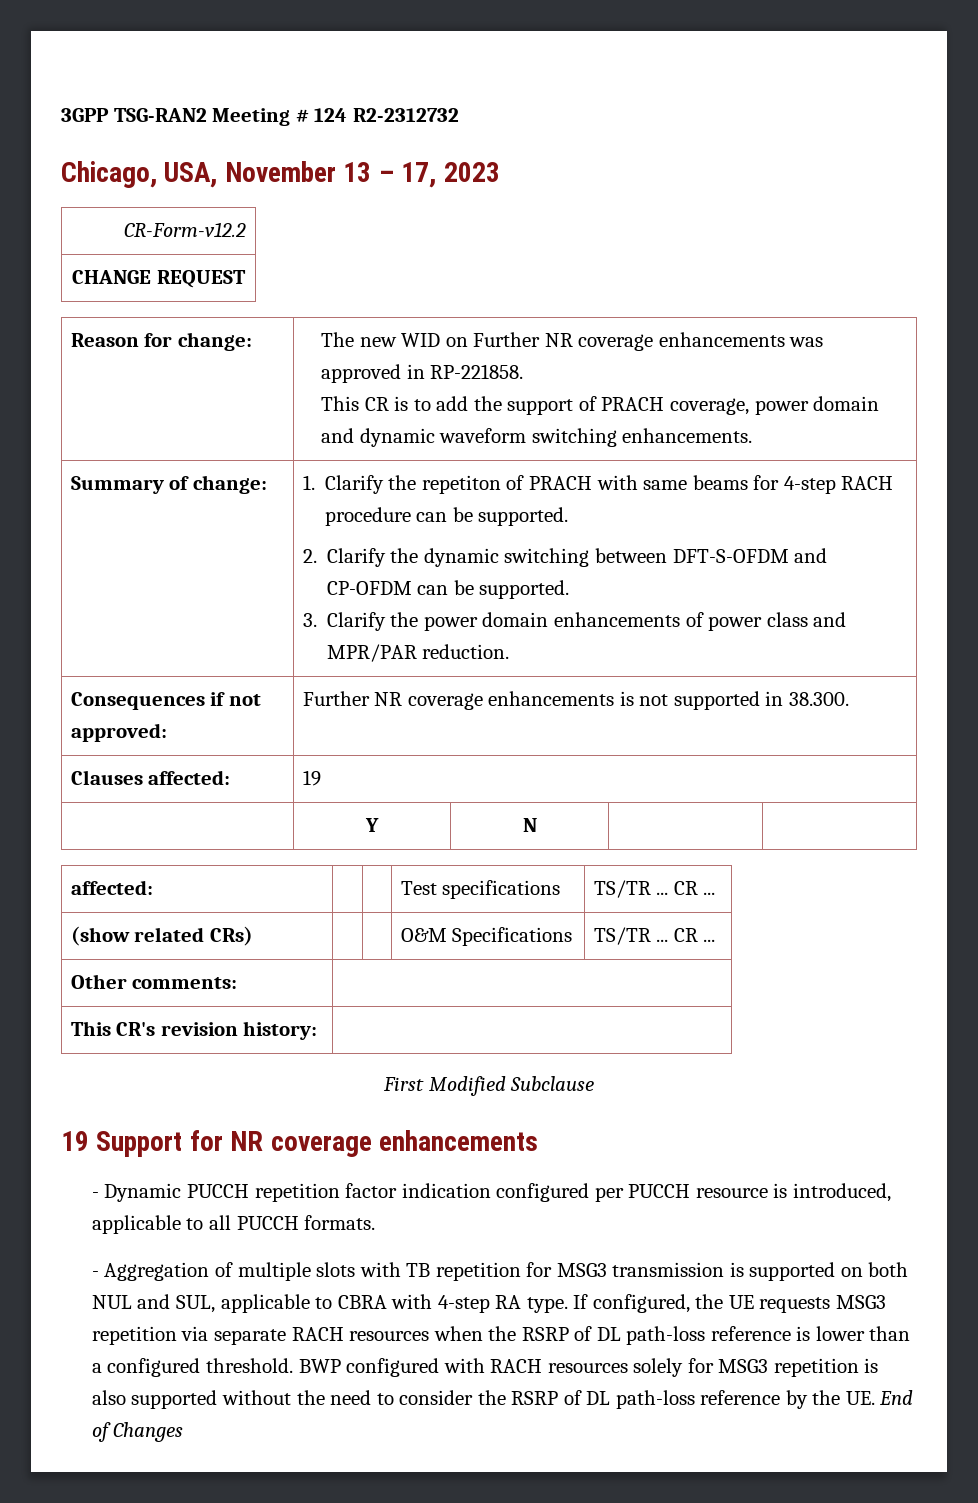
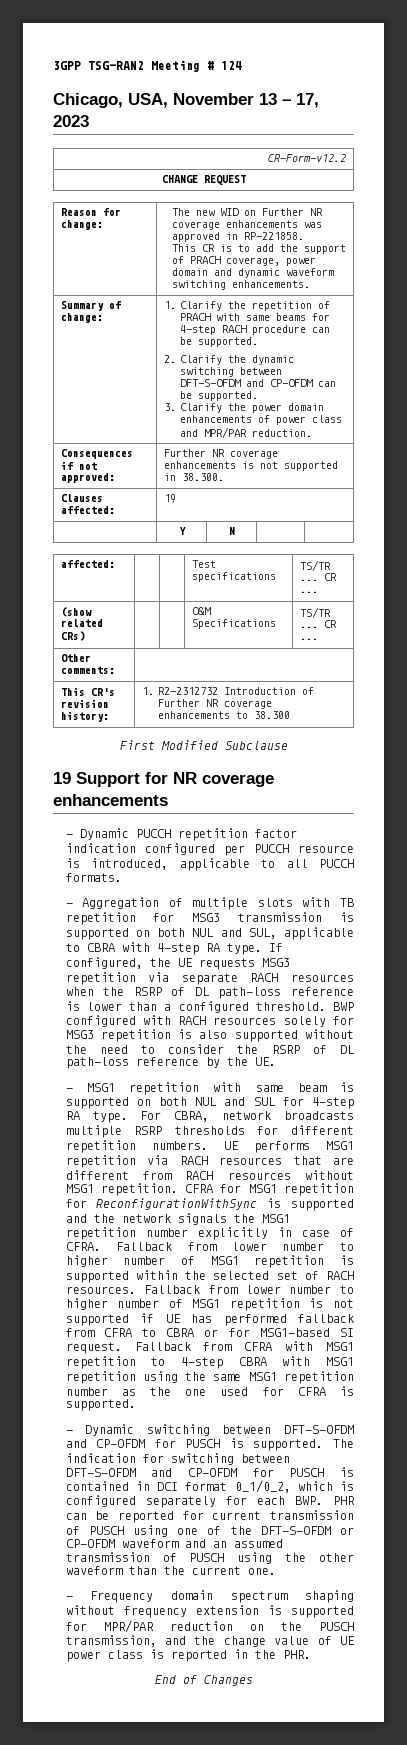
- 3GPP TSG-RAN2 Meeting # 124 R2-2312732
+ 3GPP TSG-RAN2 Meeting # 124
- 1. Clarify the repetiton of PRACH with same beams for 4-step RACH procedure can be supported.
+ 1. Clarify the repetition of PRACH with same beams for 4-step RACH procedure can be supported.
- This CR's revision history: |
+ This CR's revision history: | 1. R2-2312732 Introduction of Further NR coverage enhancements to 38.300
- BWP configured with RACH resources solely for MSG3 repetition is also supported without the need to consider the RSRP of DL path-loss reference by the UE. End of Changes
+ BWP configured with RACH resources solely for MSG3 repetition is also supported without the need to consider the RSRP of DL path-loss reference by the UE.
+ - MSG1 repetition with same beam is supported on both NUL and SUL for 4-step RA type. For CBRA, network broadcasts multiple RSRP thresholds for different repetition numbers. UE performs MSG1 repetition via RACH resources that are different from RACH resources without MSG1 repetition. CFRA for MSG1 repetition for ReconfigurationWithSync is supported and the network signals the MSG1 repetition number explicitly in case of CFRA. Fallback from lower number to higher number of MSG1 repetition is supported within the selected set of RACH resources. Fallback from lower number to higher number of MSG1 repetition is not supported if UE has performed fallback from CFRA to CBRA or for MSG1-based SI request. Fallback from CFRA with MSG1 repetition to 4-step CBRA with MSG1 repetition using the same MSG1 repetition number as the one used for CFRA is supported.
+ - Dynamic switching between DFT-S-OFDM and CP-OFDM for PUSCH is supported. The indication for switching between DFT-S-OFDM and CP-OFDM for PUSCH is contained in DCI format 0_1/0_2, which is configured separately for each BWP. PHR can be reported for current transmission of PUSCH using one of the DFT-S-OFDM or CP-OFDM waveform and an assumed transmission of PUSCH using the other waveform than the current one.
+ - Frequency domain spectrum shaping without frequency extension is supported for MPR/PAR reduction on the PUSCH transmission, and the change value of UE power class is reported in the PHR.
+ End of Changes

